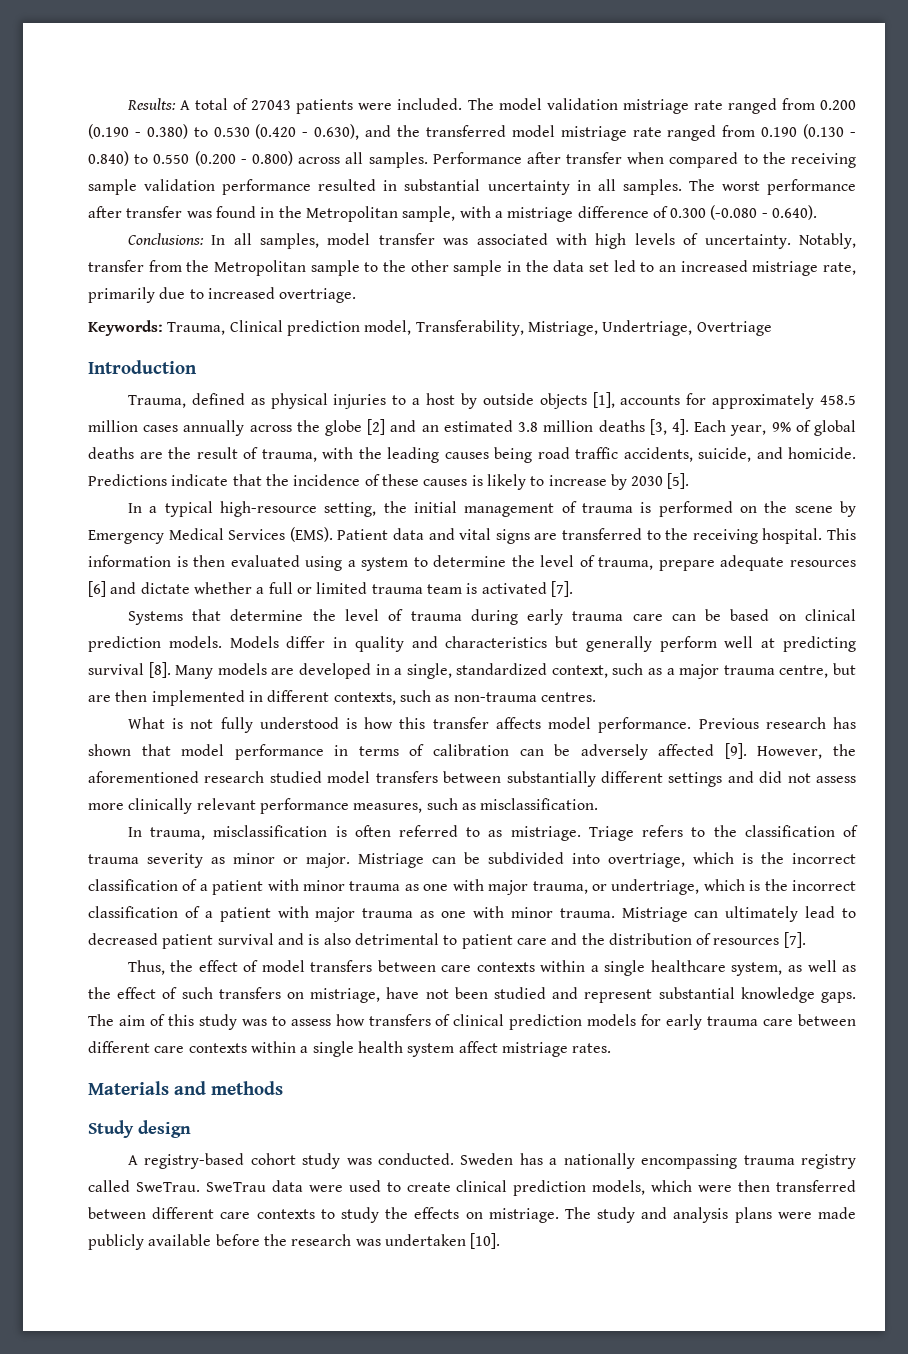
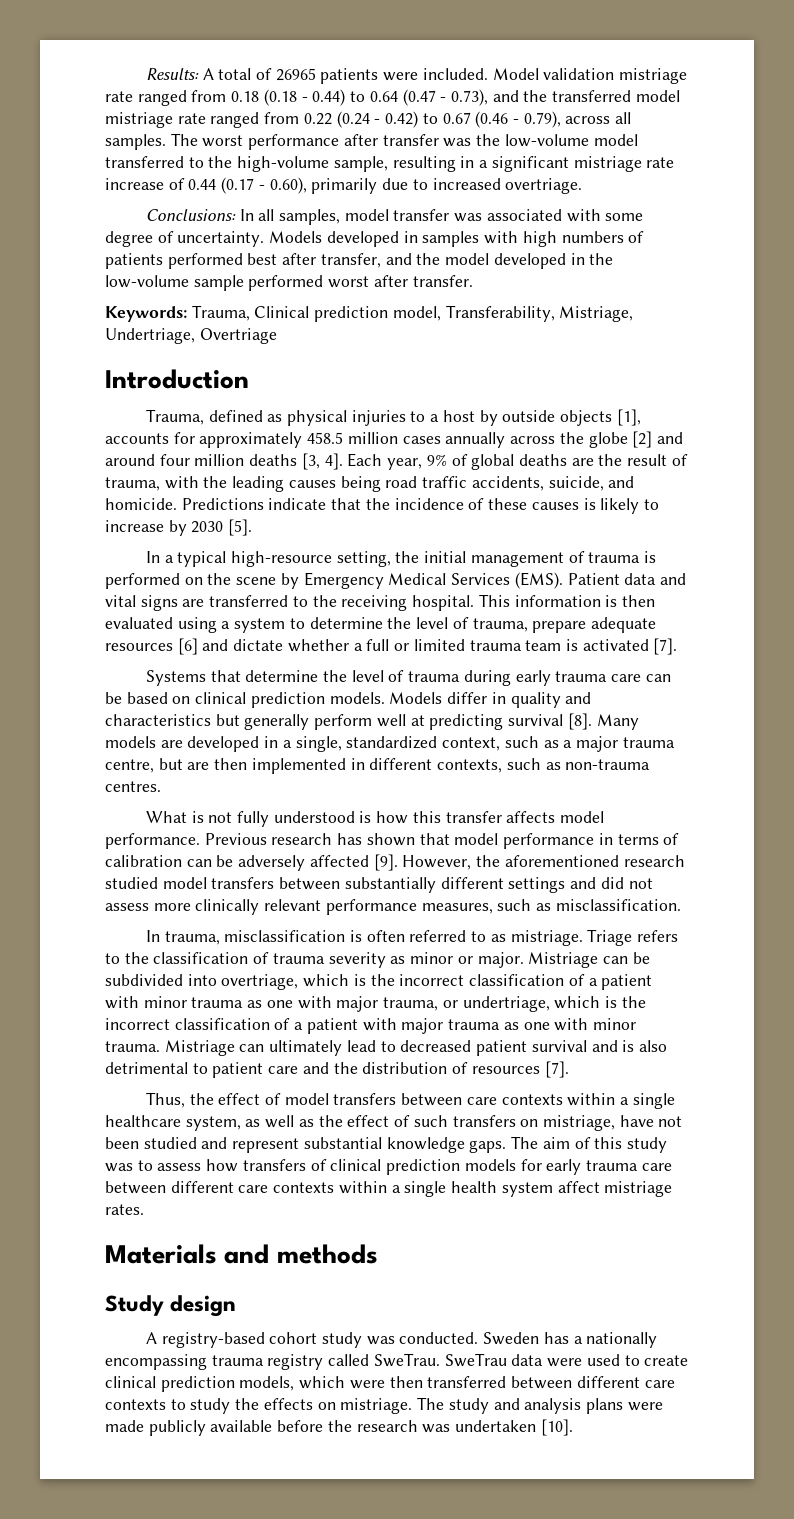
- Results: A total of 27043 patients were included.
+ Results: A total of 26965 patients were included.
- The model validation mistriage rate ranged from 0.200 (0.190 - 0.380) to 0.530 (0.420 - 0.630), and the transferred model mistriage rate ranged from 0.190 (0.130 - 0.840) to 0.550 (0.200 - 0.800) across all samples. Performance after transfer when compared to the receiving sample validation performance resulted in substantial uncertainty in all samples.
+ Model validation mistriage rate ranged from 0.18 (0.18 - 0.44) to 0.64 (0.47 - 0.73), and the transferred model mistriage rate ranged from 0.22 (0.24 - 0.42) to 0.67 (0.46 - 0.79), across all samples.
- The worst performance after transfer was found in the Metropolitan sample, with a mistriage difference of 0.300 (-0.080 - 0.640).
+ The worst performance after transfer was the low-volume model transferred to the high-volume sample, resulting in a significant mistriage rate increase of 0.44 (0.17 - 0.60), primarily due to increased overtriage.
- Conclusions: In all samples, model transfer was associated with high levels of uncertainty. Notably, transfer from the Metropolitan sample to the other sample in the data set led to an increased mistriage rate, primarily due to increased overtriage.
+ Conclusions: In all samples, model transfer was associated with some degree of uncertainty. Models developed in samples with high numbers of patients performed best after transfer, and the model developed in the low-volume sample performed worst after transfer.
- Trauma, defined as physical injuries to a host by outside objects [1], accounts for approximately 458.5 million cases annually across the globe [2] and an estimated 3.8 million deaths [3, 4].
+ Trauma, defined as physical injuries to a host by outside objects [1], accounts for approximately 458.5 million cases annually across the globe [2] and around four million deaths [3, 4].

